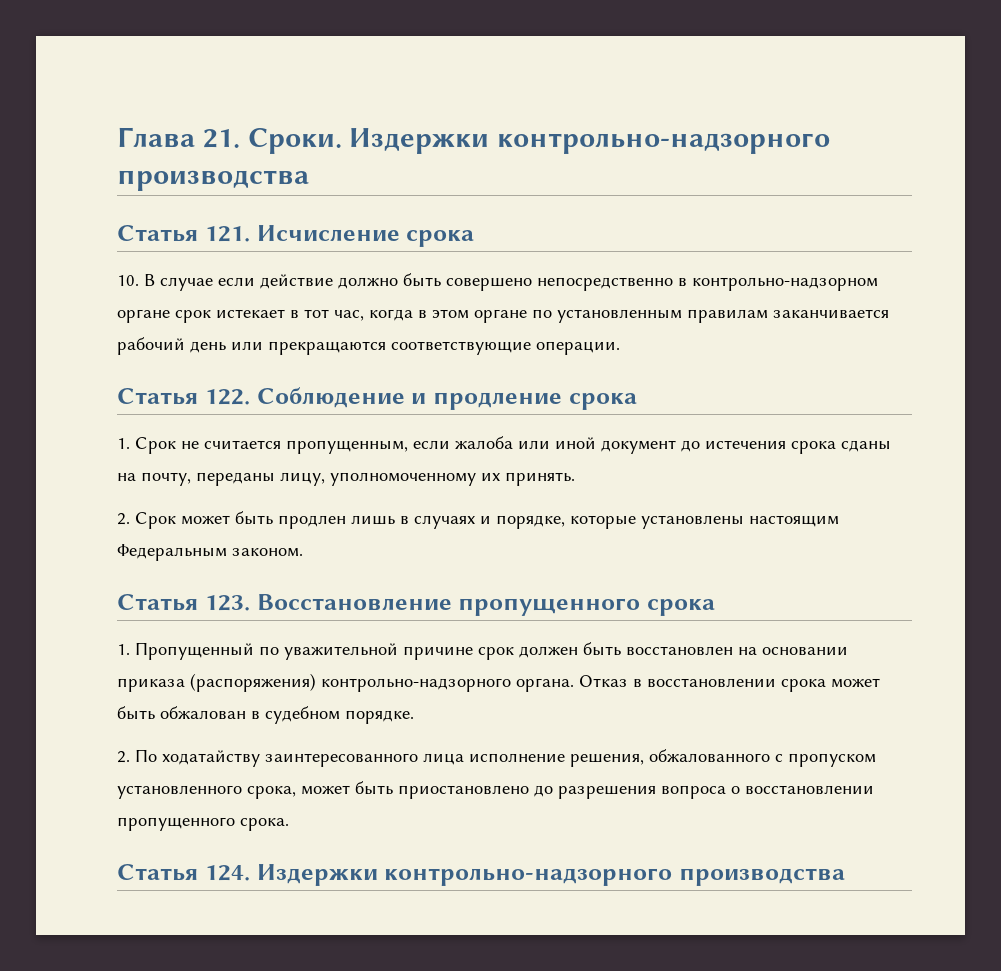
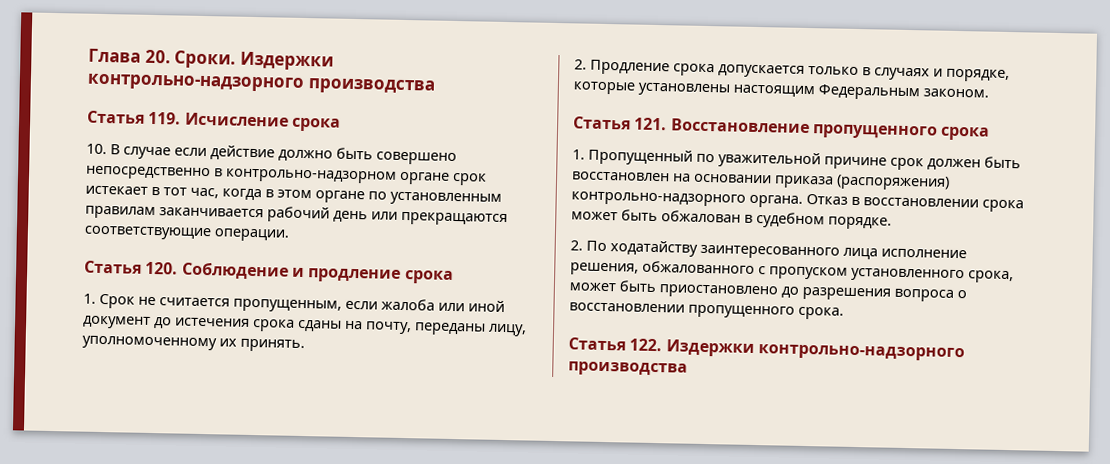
- Глава 21. Сроки.
+ Глава 20. Сроки.
- Статья 121. Исчисление срока
+ Статья 119. Исчисление срока
- Статья 122. Соблюдение и продление срока
+ Статья 120. Соблюдение и продление срока
- 2. Срок может быть продлен лишь в случаях и порядке, которые установлены настоящим Федеральным законом.
+ 2. Продление срока допускается только в случаях и порядке, которые установлены настоящим Федеральным законом.
- Статья 123. Восстановление пропущенного срока
+ Статья 121. Восстановление пропущенного срока
- Статья 124. Издержки контрольно-надзорного производства
+ Статья 122. Издержки контрольно-надзорного производства

